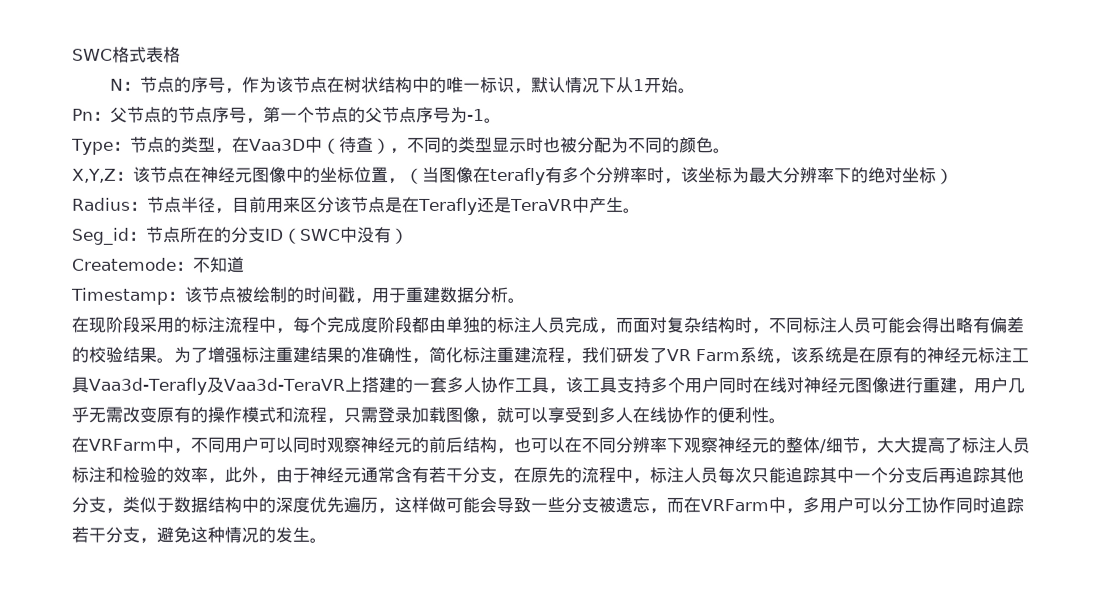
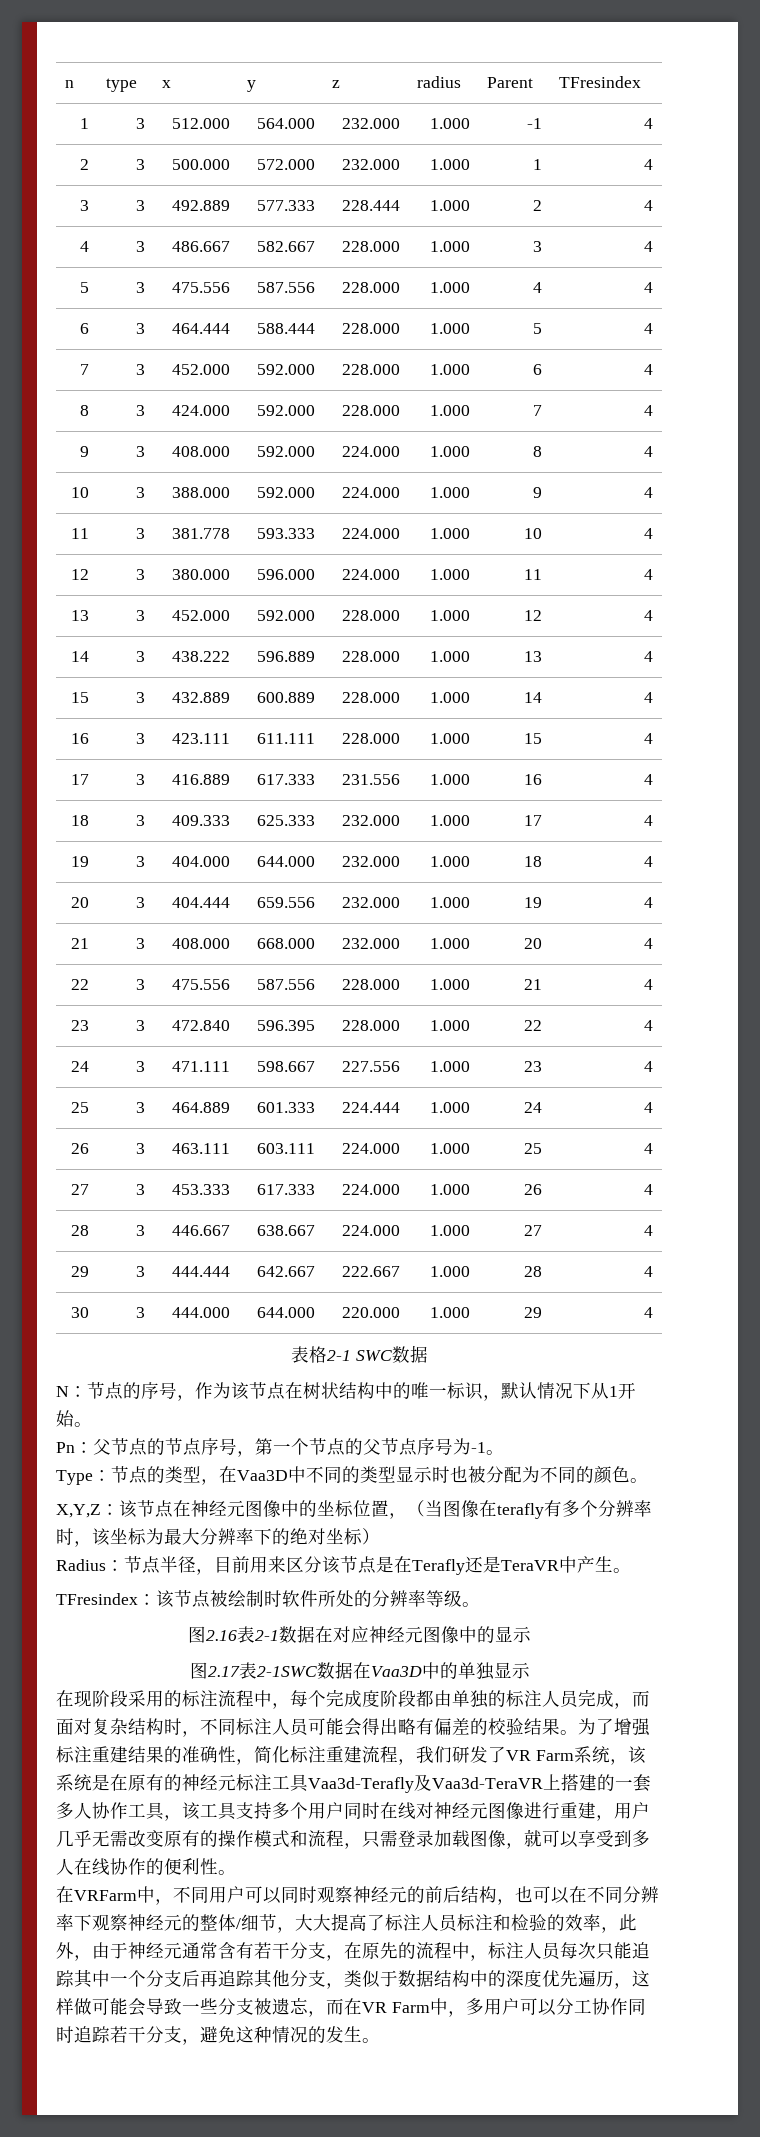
- SWC格式表格
+ n | type | x | y | z | radius | Parent | TFresindex
+ 1 | 3 | 512.000 | 564.000 | 232.000 | 1.000 | -1 | 4
+ 2 | 3 | 500.000 | 572.000 | 232.000 | 1.000 | 1 | 4
+ 3 | 3 | 492.889 | 577.333 | 228.444 | 1.000 | 2 | 4
+ 4 | 3 | 486.667 | 582.667 | 228.000 | 1.000 | 3 | 4
+ 5 | 3 | 475.556 | 587.556 | 228.000 | 1.000 | 4 | 4
+ 6 | 3 | 464.444 | 588.444 | 228.000 | 1.000 | 5 | 4
+ 7 | 3 | 452.000 | 592.000 | 228.000 | 1.000 | 6 | 4
+ 8 | 3 | 424.000 | 592.000 | 228.000 | 1.000 | 7 | 4
+ 9 | 3 | 408.000 | 592.000 | 224.000 | 1.000 | 8 | 4
+ 10 | 3 | 388.000 | 592.000 | 224.000 | 1.000 | 9 | 4
+ 11 | 3 | 381.778 | 593.333 | 224.000 | 1.000 | 10 | 4
+ 12 | 3 | 380.000 | 596.000 | 224.000 | 1.000 | 11 | 4
+ 13 | 3 | 452.000 | 592.000 | 228.000 | 1.000 | 12 | 4
+ 14 | 3 | 438.222 | 596.889 | 228.000 | 1.000 | 13 | 4
+ 15 | 3 | 432.889 | 600.889 | 228.000 | 1.000 | 14 | 4
+ 16 | 3 | 423.111 | 611.111 | 228.000 | 1.000 | 15 | 4
+ 17 | 3 | 416.889 | 617.333 | 231.556 | 1.000 | 16 | 4
+ 18 | 3 | 409.333 | 625.333 | 232.000 | 1.000 | 17 | 4
+ 19 | 3 | 404.000 | 644.000 | 232.000 | 1.000 | 18 | 4
+ 20 | 3 | 404.444 | 659.556 | 232.000 | 1.000 | 19 | 4
+ 21 | 3 | 408.000 | 668.000 | 232.000 | 1.000 | 20 | 4
+ 22 | 3 | 475.556 | 587.556 | 228.000 | 1.000 | 21 | 4
+ 23 | 3 | 472.840 | 596.395 | 228.000 | 1.000 | 22 | 4
+ 24 | 3 | 471.111 | 598.667 | 227.556 | 1.000 | 23 | 4
+ 25 | 3 | 464.889 | 601.333 | 224.444 | 1.000 | 24 | 4
+ 26 | 3 | 463.111 | 603.111 | 224.000 | 1.000 | 25 | 4
+ 27 | 3 | 453.333 | 617.333 | 224.000 | 1.000 | 26 | 4
+ 28 | 3 | 446.667 | 638.667 | 224.000 | 1.000 | 27 | 4
+ 29 | 3 | 444.444 | 642.667 | 222.667 | 1.000 | 28 | 4
+ 30 | 3 | 444.000 | 644.000 | 220.000 | 1.000 | 29 | 4
+ 表格2-1 SWC数据
- Type：节点的类型，在Vaa3D中（待查），不同的类型显示时也被分配为不同的颜色。
+ Type：节点的类型，在Vaa3D中不同的类型显示时也被分配为不同的颜色。
- Seg_id：节点所在的分支ID（SWC中没有）
- Createmode：不知道
- Timestamp：该节点被绘制的时间戳，用于重建数据分析。
+ TFresindex：该节点被绘制时软件所处的分辨率等级。
+ 图2.16表2-1数据在对应神经元图像中的显示
+ 图2.17表2-1SWC数据在Vaa3D中的单独显示
- 在VRFarm中，不同用户可以同时观察神经元的前后结构，也可以在不同分辨率下观察神经元的整体/细节，大大提高了标注人员标注和检验的效率，此外，由于神经元通常含有若干分支，在原先的流程中，标注人员每次只能追踪其中一个分支后再追踪其他分支，类似于数据结构中的深度优先遍历，这样做可能会导致一些分支被遗忘，而在VRFarm中，多用户可以分工协作同时追踪若干分支，避免这种情况的发生。
+ 在VRFarm中，不同用户可以同时观察神经元的前后结构，也可以在不同分辨率下观察神经元的整体/细节，大大提高了标注人员标注和检验的效率，此外，由于神经元通常含有若干分支，在原先的流程中，标注人员每次只能追踪其中一个分支后再追踪其他分支，类似于数据结构中的深度优先遍历，这样做可能会导致一些分支被遗忘，而在VR Farm中，多用户可以分工协作同时追踪若干分支，避免这种情况的发生。

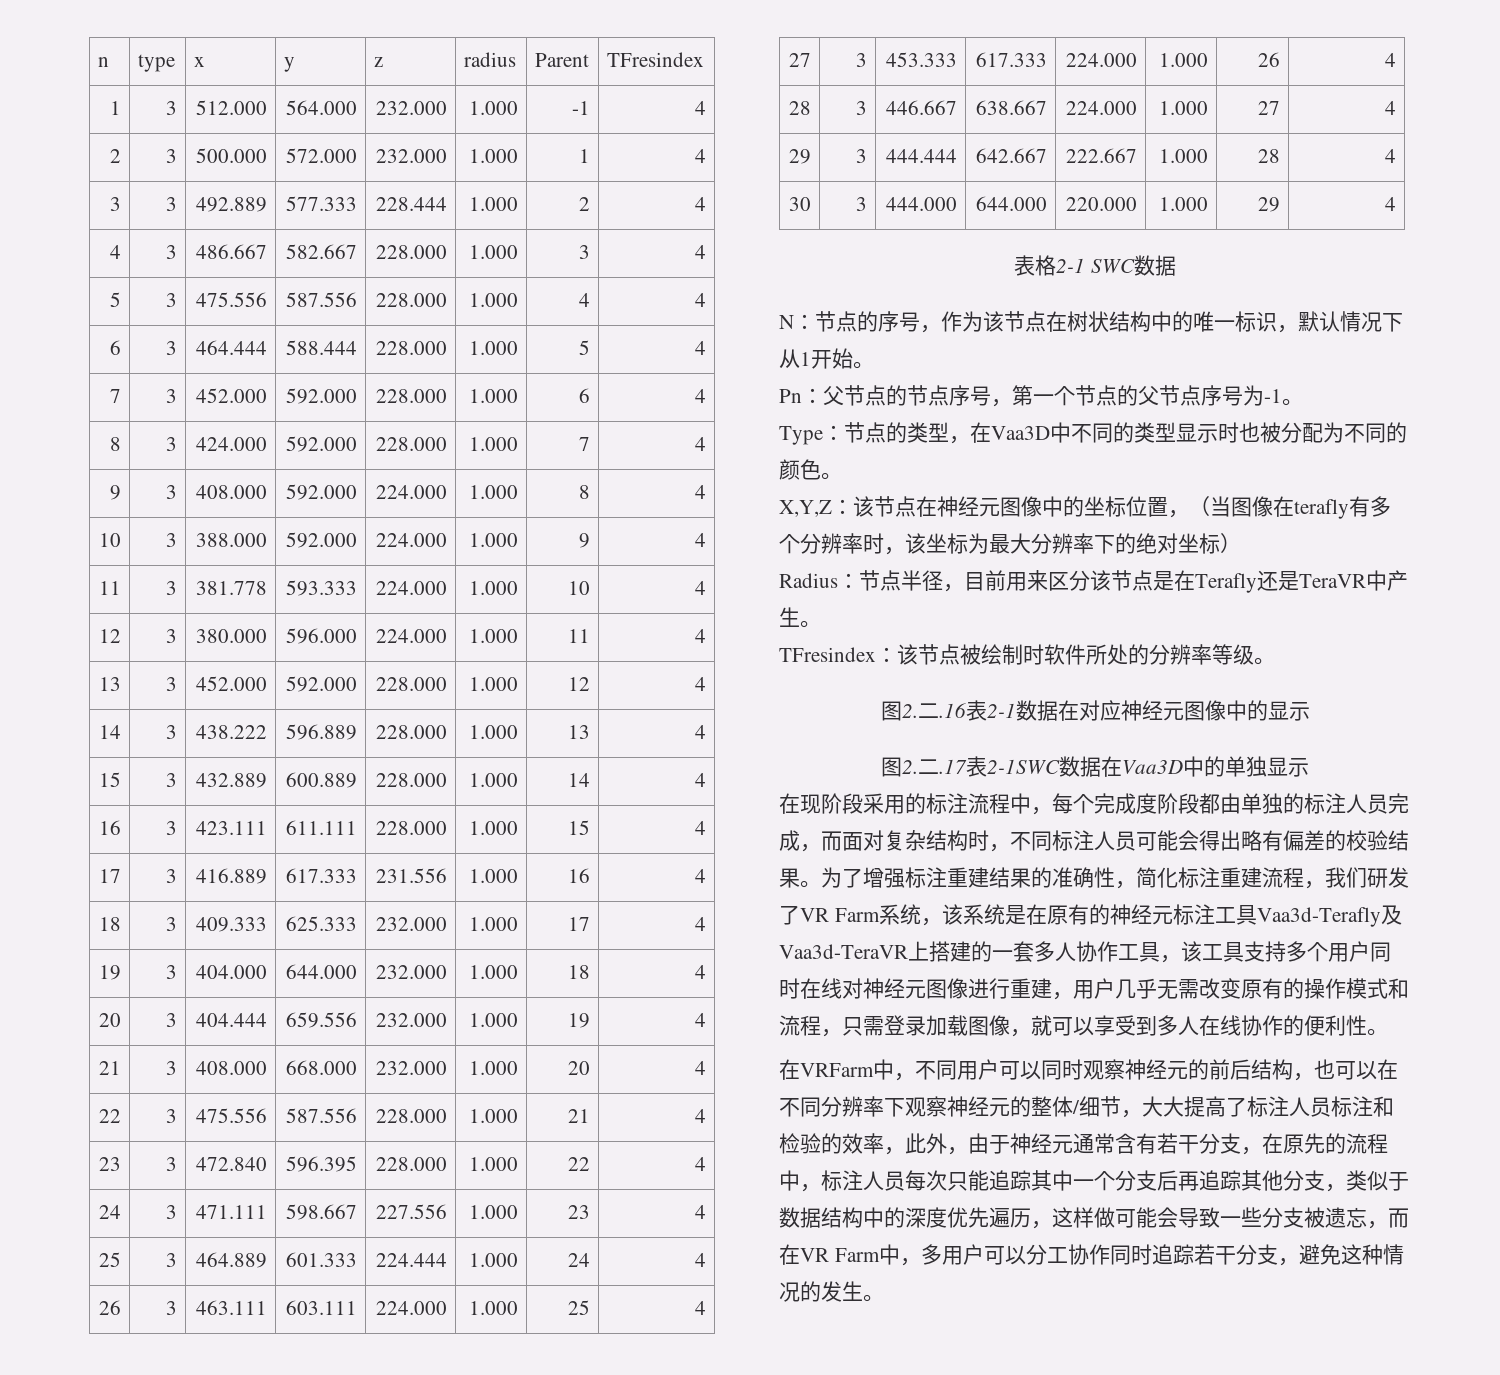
- 图2.16表2-1数据在对应神经元图像中的显示
+ 图2.二.16表2-1数据在对应神经元图像中的显示
- 图2.17表2-1SWC数据在Vaa3D中的单独显示
+ 图2.二.17表2-1SWC数据在Vaa3D中的单独显示

